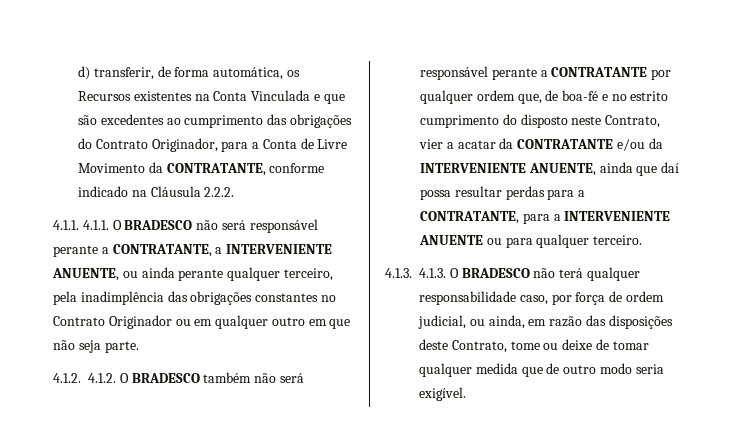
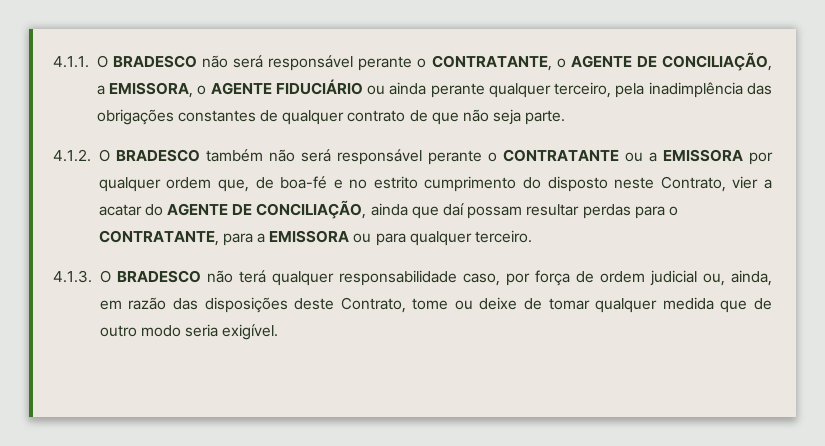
- d) transferir, de forma automática, os Recursos existentes na Conta Vinculada e que são excedentes ao cumprimento das obrigações do Contrato Originador, para a Conta de Livre Movimento da CONTRATANTE, conforme indicado na Cláusula 2.2.2.
- 4.1.1. 4.1.1. O BRADESCO não será responsável perante a CONTRATANTE, a INTERVENIENTE ANUENTE, ou ainda perante qualquer terceiro, pela inadimplência das obrigações constantes no Contrato Originador ou em qualquer outro em que não seja parte.
+ 4.1.1. O BRADESCO não será responsável perante o CONTRATANTE, o AGENTE DE CONCILIAÇÃO, a EMISSORA, o AGENTE FIDUCIÁRIO ou ainda perante qualquer terceiro, pela inadimplência das obrigações constantes de qualquer contrato de que não seja parte.
- 4.1.2. 4.1.2. O BRADESCO também não será responsável perante a CONTRATANTE por qualquer ordem que, de boa-fé e no estrito cumprimento do disposto neste Contrato, vier a acatar da CONTRATANTE e/ou da INTERVENIENTE ANUENTE, ainda que daí possa resultar perdas para a CONTRATANTE, para a INTERVENIENTE ANUENTE ou para qualquer terceiro.
+ 4.1.2. O BRADESCO também não será responsável perante o CONTRATANTE ou a EMISSORA por qualquer ordem que, de boa-fé e no estrito cumprimento do disposto neste Contrato, vier a acatar do AGENTE DE CONCILIAÇÃO, ainda que daí possam resultar perdas para o CONTRATANTE, para a EMISSORA ou para qualquer terceiro.
- 4.1.3. 4.1.3. O BRADESCO não terá qualquer responsabilidade caso, por força de ordem judicial, ou ainda, em razão das disposições deste Contrato, tome ou deixe de tomar qualquer medida que de outro modo seria exigível.
+ 4.1.3. O BRADESCO não terá qualquer responsabilidade caso, por força de ordem judicial ou, ainda, em razão das disposições deste Contrato, tome ou deixe de tomar qualquer medida que de outro modo seria exigível.

